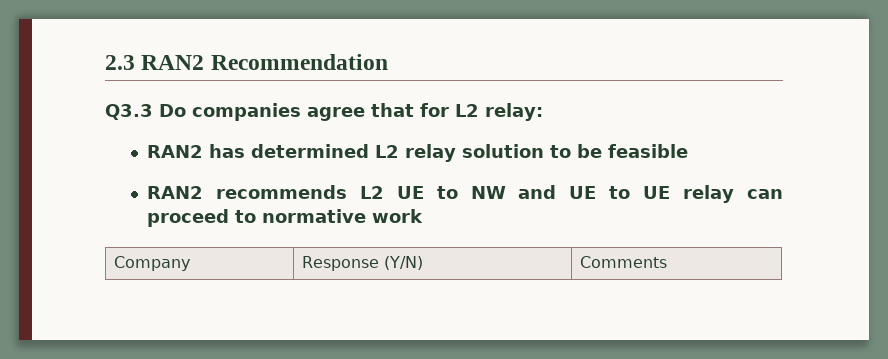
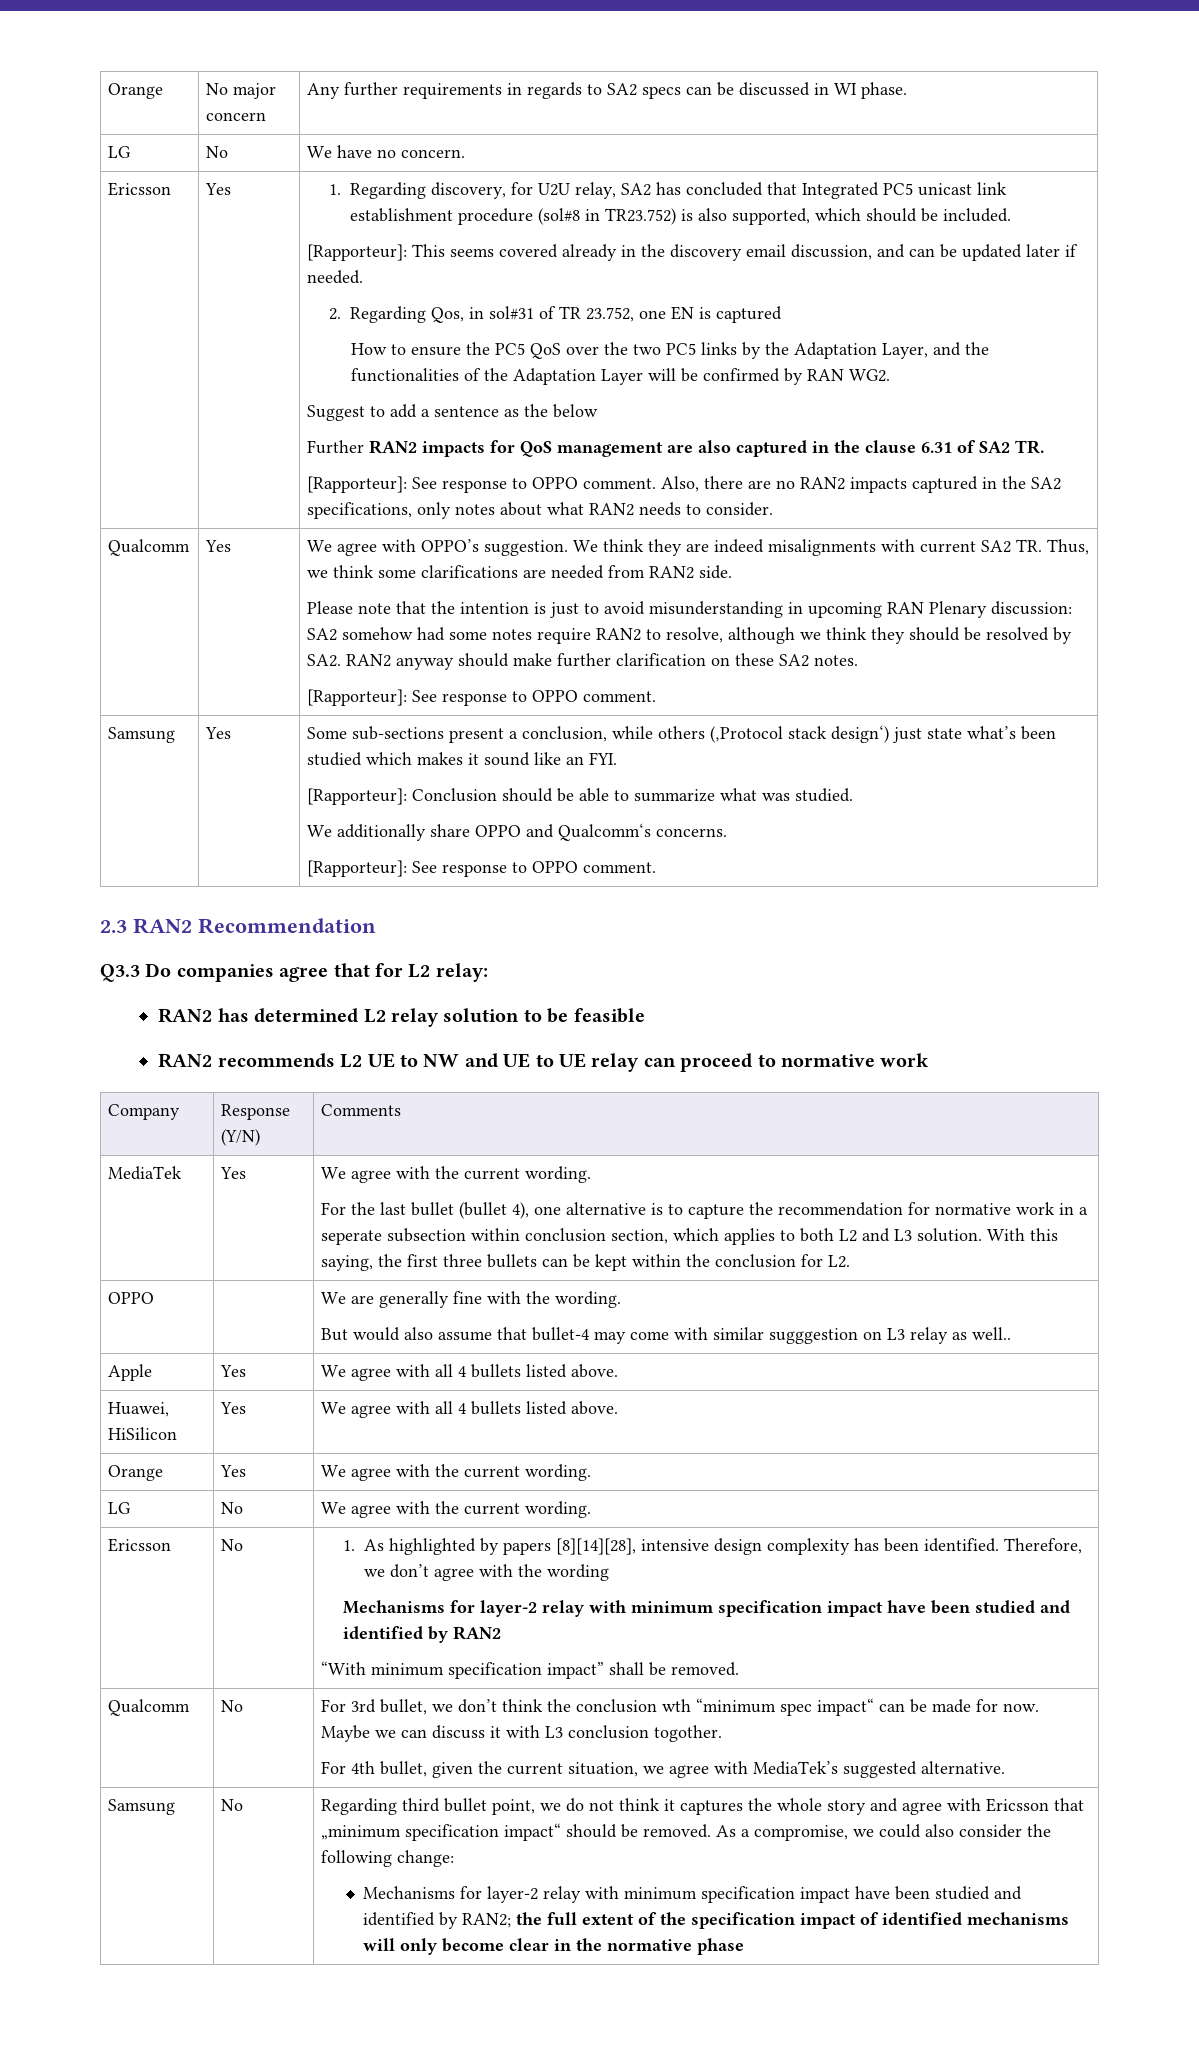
+ Orange | No major concern | Any further requirements in regards to SA2 specs can be discussed in WI phase.
+ LG | No | We have no concern.
+ Ericsson | Yes | 1. Regarding discovery, for U2U relay, SA2 has concluded that Integrated PC5 unicast link establishment procedure (sol#8 in TR23.752) is also supported, which should be included.
+ [Rapporteur]: This seems covered already in the discovery email discussion, and can be updated later if needed.
+ 2. Regarding Qos, in sol#31 of TR 23.752, one EN is captured
+ How to ensure the PC5 QoS over the two PC5 links by the Adaptation Layer, and the functionalities of the Adaptation Layer will be confirmed by RAN WG2.
+ Suggest to add a sentence as the below
+ Further RAN2 impacts for QoS management are also captured in the clause 6.31 of SA2 TR.
+ [Rapporteur]: See response to OPPO comment. Also, there are no RAN2 impacts captured in the SA2 specifications, only notes about what RAN2 needs to consider.
+ Qualcomm | Yes | We agree with OPPO’s suggestion. We think they are indeed misalignments with current SA2 TR. Thus, we think some clarifications are needed from RAN2 side.
+ Please note that the intention is just to avoid misunderstanding in upcoming RAN Plenary discussion: SA2 somehow had some notes require RAN2 to resolve, although we think they should be resolved by SA2. RAN2 anyway should make further clarification on these SA2 notes.
+ [Rapporteur]: See response to OPPO comment.
+ Samsung | Yes | Some sub-sections present a conclusion, while others (‚Protocol stack design‘) just state what’s been studied which makes it sound like an FYI.
+ [Rapporteur]: Conclusion should be able to summarize what was studied.
+ We additionally share OPPO and Qualcomm‘s concerns.
+ [Rapporteur]: See response to OPPO comment.
+ MediaTek | Yes | We agree with the current wording.
+ For the last bullet (bullet 4), one alternative is to capture the recommendation for normative work in a seperate subsection within conclusion section, which applies to both L2 and L3 solution. With this saying, the first three bullets can be kept within the conclusion for L2.
+ OPPO | | We are generally fine with the wording.
+ But would also assume that bullet-4 may come with similar sugggestion on L3 relay as well..
+ Apple | Yes | We agree with all 4 bullets listed above.
+ Huawei, HiSilicon | Yes | We agree with all 4 bullets listed above.
+ Orange | Yes | We agree with the current wording.
+ LG | No | We agree with the current wording.
+ Ericsson | No | 1. As highlighted by papers [8][14][28], intensive design complexity has been identified. Therefore, we don’t agree with the wording
+ Mechanisms for layer-2 relay with minimum specification impact have been studied and identified by RAN2
+ “With minimum specification impact” shall be removed.
+ Qualcomm | No | For 3rd bullet, we don’t think the conclusion wth “minimum spec impact“ can be made for now. Maybe we can discuss it with L3 conclusion togother.
+ For 4th bullet, given the current situation, we agree with MediaTek’s suggested alternative.
+ Samsung | No | Regarding third bullet point, we do not think it captures the whole story and agree with Ericsson that „minimum specification impact“ should be removed. As a compromise, we could also consider the following change:
+ Mechanisms for layer-2 relay with minimum specification impact have been studied and identified by RAN2; the full extent of the specification impact of identified mechanisms will only become clear in the normative phase

